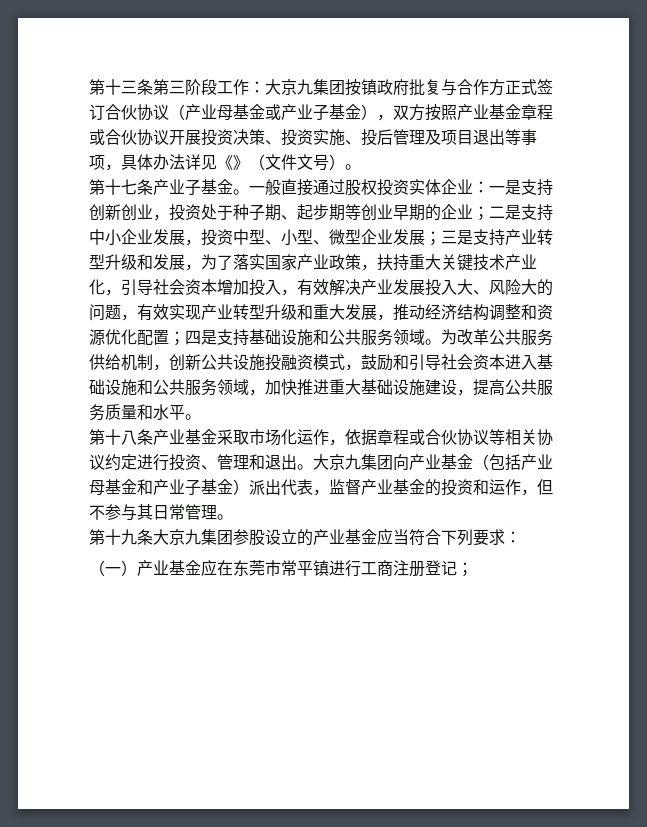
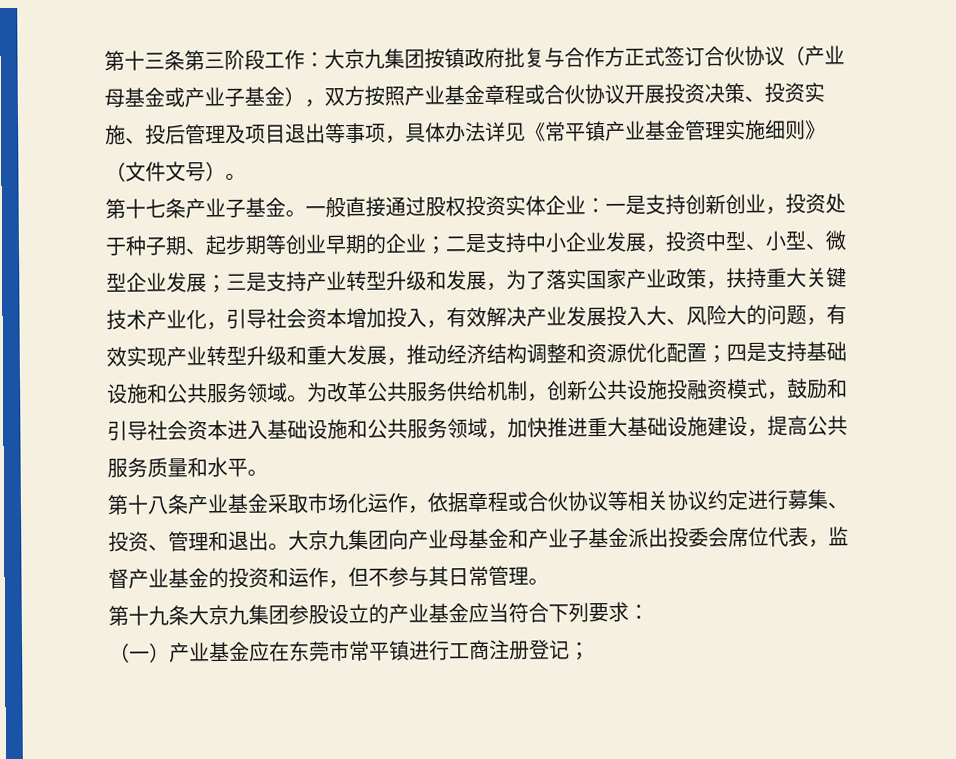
- 第十三条第三阶段工作：大京九集团按镇政府批复与合作方正式签订合伙协议（产业母基金或产业子基金），双方按照产业基金章程或合伙协议开展投资决策、投资实施、投后管理及项目退出等事项，具体办法详见《》（文件文号）。
+ 第十三条第三阶段工作：大京九集团按镇政府批复与合作方正式签订合伙协议（产业母基金或产业子基金），双方按照产业基金章程或合伙协议开展投资决策、投资实施、投后管理及项目退出等事项，具体办法详见《常平镇产业基金管理实施细则》（文件文号）。
- 第十八条产业基金采取市场化运作，依据章程或合伙协议等相关协议约定进行投资、管理和退出。
+ 第十八条产业基金采取市场化运作，依据章程或合伙协议等相关协议约定进行募集、投资、管理和退出。
- 大京九集团向产业基金（包括产业母基金和产业子基金）派出代表，监督产业基金的投资和运作，但不参与其日常管理。
+ 大京九集团向产业母基金和产业子基金派出投委会席位代表，监督产业基金的投资和运作，但不参与其日常管理。

